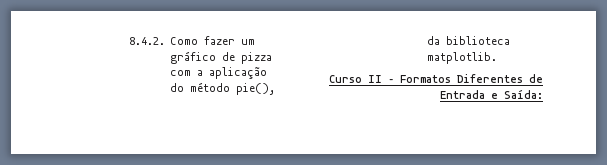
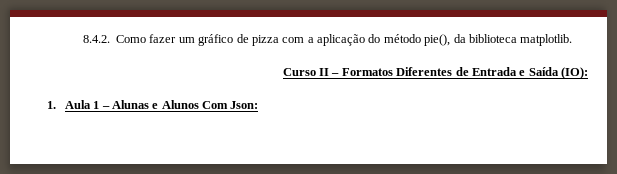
- Curso II – Formatos Diferentes de Entrada e Saída:
+ Curso II – Formatos Diferentes de Entrada e Saída (IO):
+ 1. Aula 1 – Alunas e Alunos Com Json:

